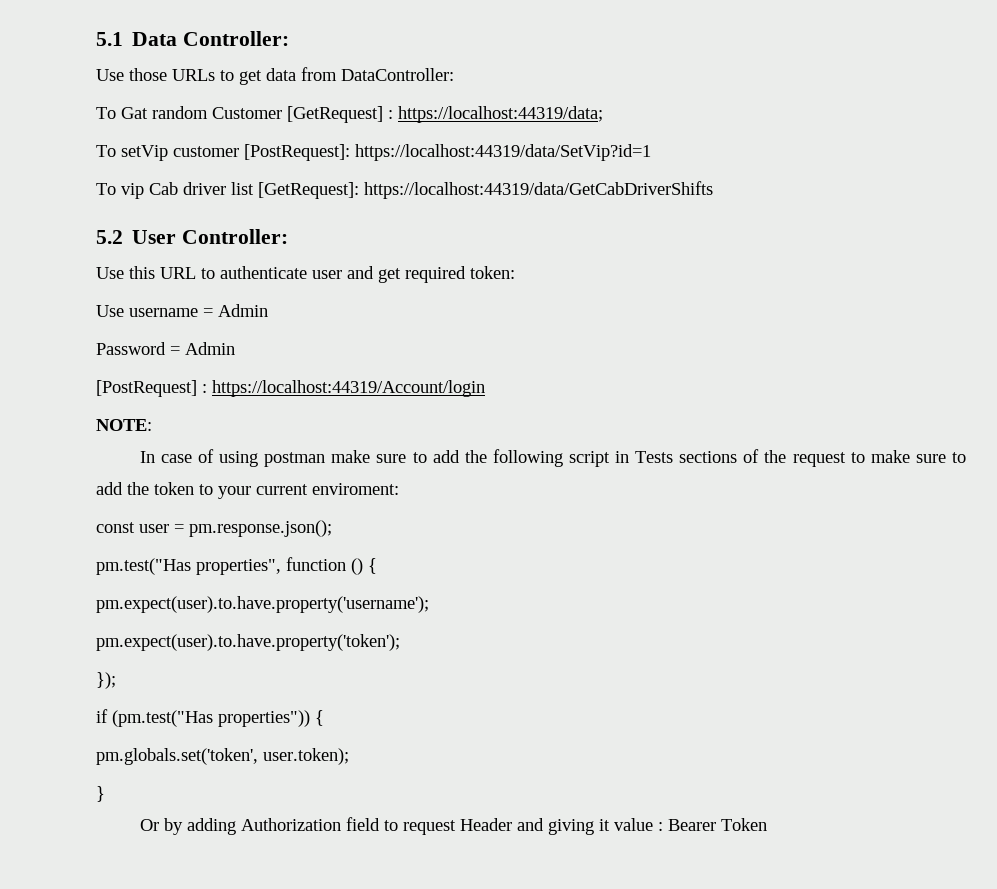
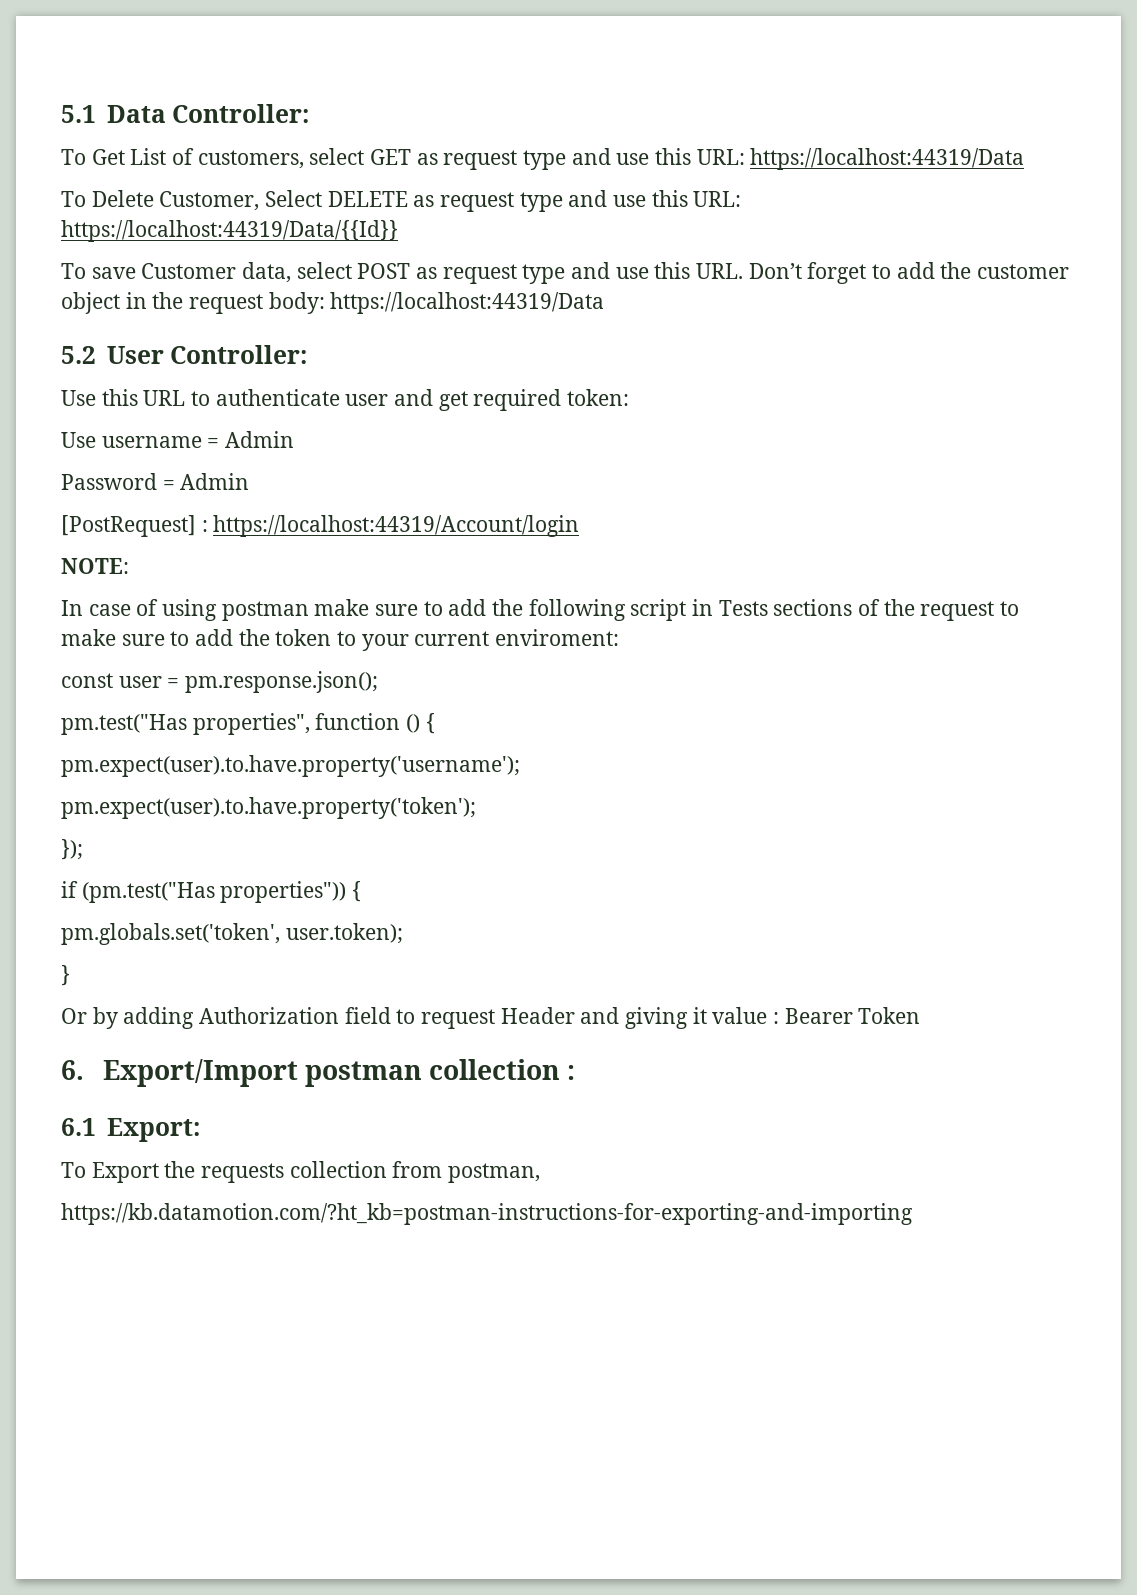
- Use those URLs to get data from DataController:
- To Gat random Customer [GetRequest] : https://localhost:44319/data;
- To setVip customer [PostRequest]: https://localhost:44319/data/SetVip?id=1
- To vip Cab driver list [GetRequest]: https://localhost:44319/data/GetCabDriverShifts
+ To Get List of customers, select GET as request type and use this URL: https://localhost:44319/Data
+ To Delete Customer, Select DELETE as request type and use this URL: https://localhost:44319/Data/{{Id}}
+ To save Customer data, select POST as request type and use this URL. Don’t forget to add the customer object in the request body: https://localhost:44319/Data
+ 6. Export/Import postman collection :
+ 6.1 Export:
+ To Export the requests collection from postman,
+ https://kb.datamotion.com/?ht_kb=postman-instructions-for-exporting-and-importing

